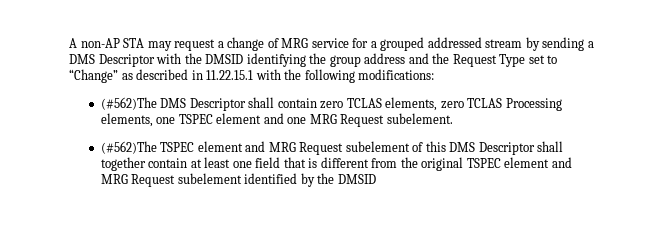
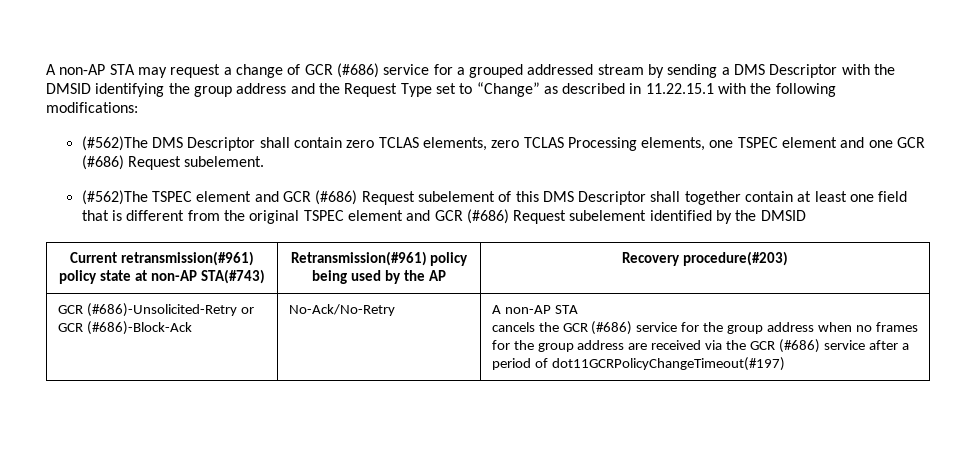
- A non-AP STA may request a change of MRG service for a grouped addressed stream by sending a DMS Descriptor with the DMSID identifying the group address and the Request Type set to “Change” as described in 11.22.15.1 with the following modifications:
+ A non-AP STA may request a change of GCR (#686) service for a grouped addressed stream by sending a DMS Descriptor with the DMSID identifying the group address and the Request Type set to “Change” as described in 11.22.15.1 with the following modifications:
- (#562)The DMS Descriptor shall contain zero TCLAS elements, zero TCLAS Processing elements, one TSPEC element and one MRG Request subelement.
+ (#562)The DMS Descriptor shall contain zero TCLAS elements, zero TCLAS Processing elements, one TSPEC element and one GCR (#686) Request subelement.
- (#562)The TSPEC element and MRG Request subelement of this DMS Descriptor shall together contain at least one field that is different from the original TSPEC element and MRG Request subelement identified by the DMSID
+ (#562)The TSPEC element and GCR (#686) Request subelement of this DMS Descriptor shall together contain at least one field that is different from the original TSPEC element and GCR (#686) Request subelement identified by the DMSID
+ Current retransmission(#961) policy state at non-AP STA(#743) | Retransmission(#961) policy being used by the AP | Recovery procedure(#203)
+ GCR (#686)-Unsolicited-Retry or GCR (#686)-Block-Ack | No-Ack/No-Retry | A non-AP STA
+ cancels the GCR (#686) service for the group address when no frames for the group address are received via the GCR (#686) service after a period of dot11GCRPolicyChangeTimeout(#197)

